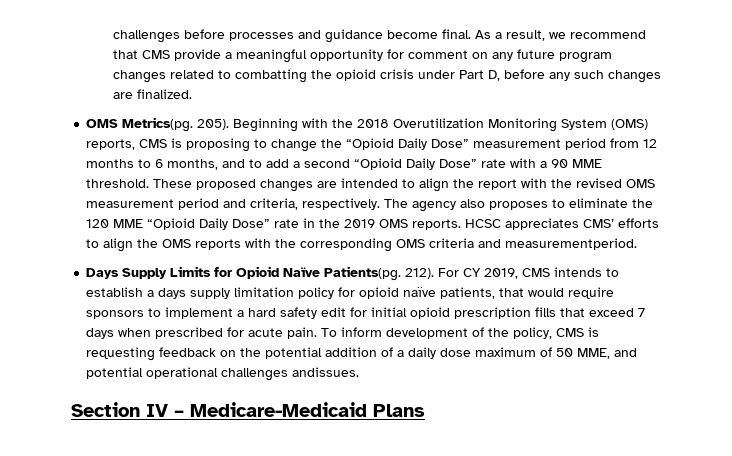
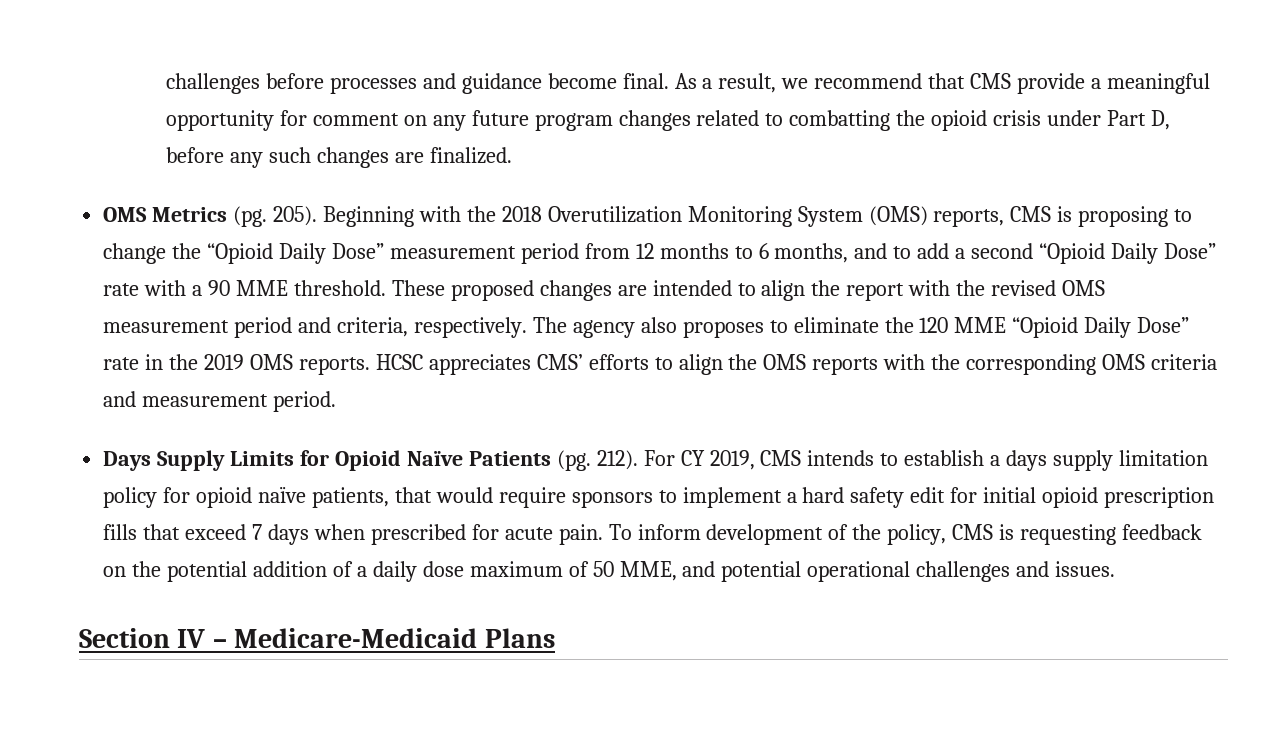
- OMS Metrics(pg.
+ OMS Metrics (pg.
- HCSC appreciates CMS’ efforts to align the OMS reports with the corresponding OMS criteria and measurementperiod.
+ HCSC appreciates CMS’ efforts to align the OMS reports with the corresponding OMS criteria and measurement period.
- Days Supply Limits for Opioid Naïve Patients(pg.
+ Days Supply Limits for Opioid Naïve Patients (pg.
- To inform development of the policy, CMS is requesting feedback on the potential addition of a daily dose maximum of 50 MME, and potential operational challenges andissues.
+ To inform development of the policy, CMS is requesting feedback on the potential addition of a daily dose maximum of 50 MME, and potential operational challenges and issues.

